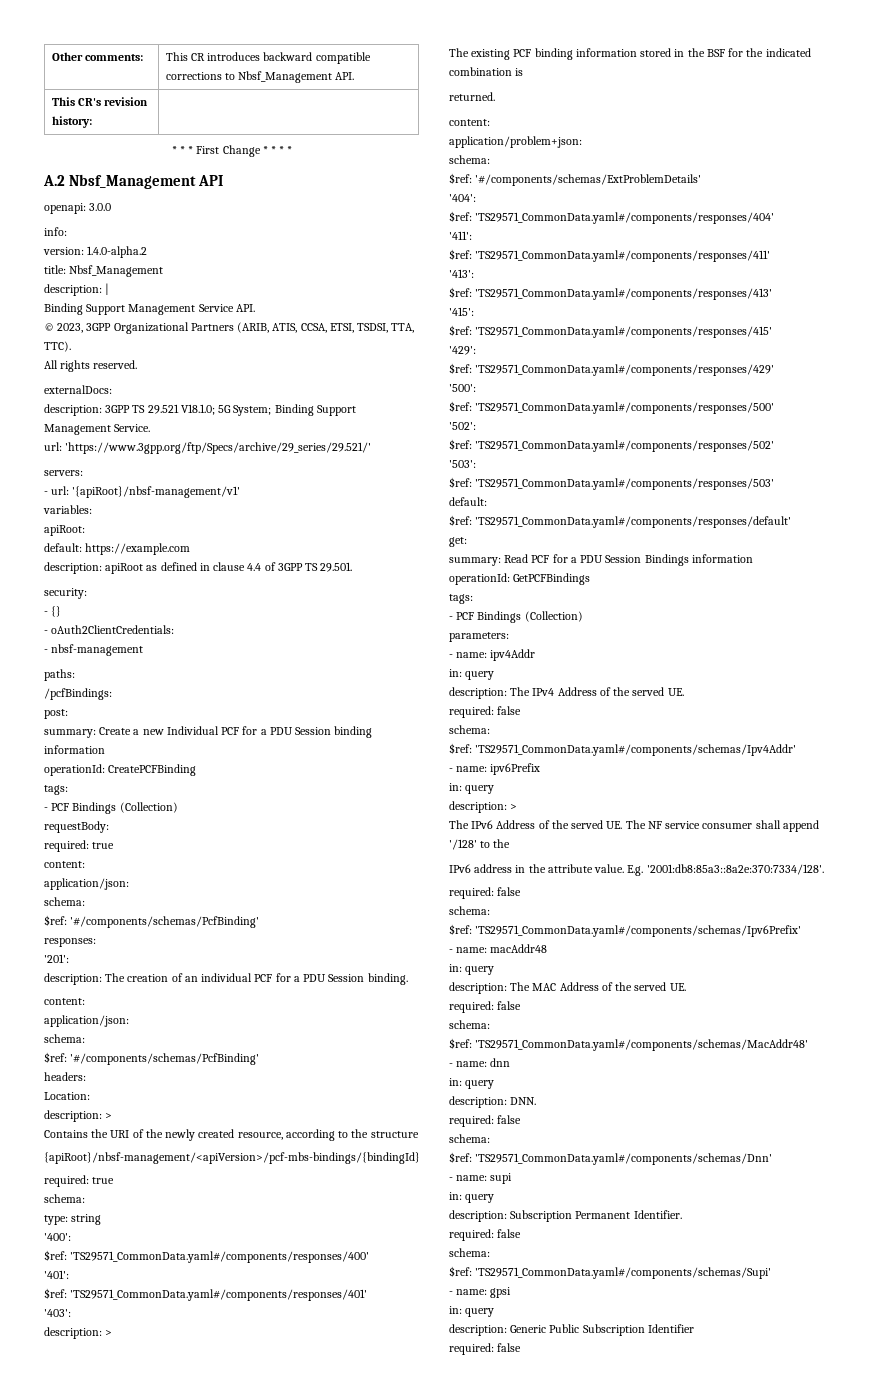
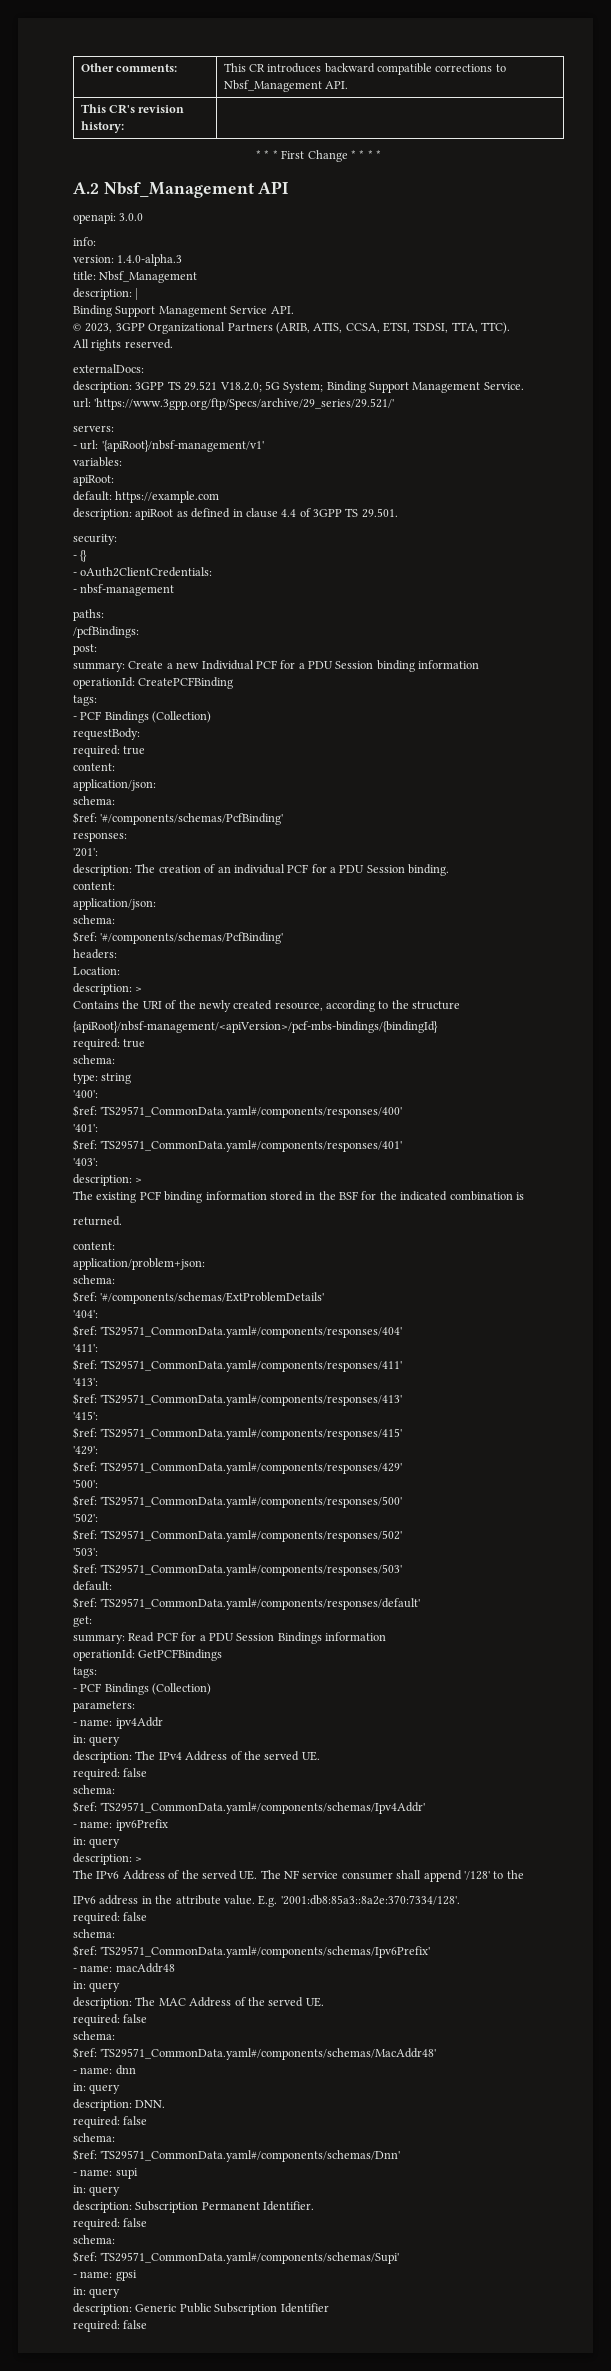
- version: 1.4.0-alpha.2
+ version: 1.4.0-alpha.3
- description: 3GPP TS 29.521 V18.1.0; 5G System; Binding Support Management Service.
+ description: 3GPP TS 29.521 V18.2.0; 5G System; Binding Support Management Service.

